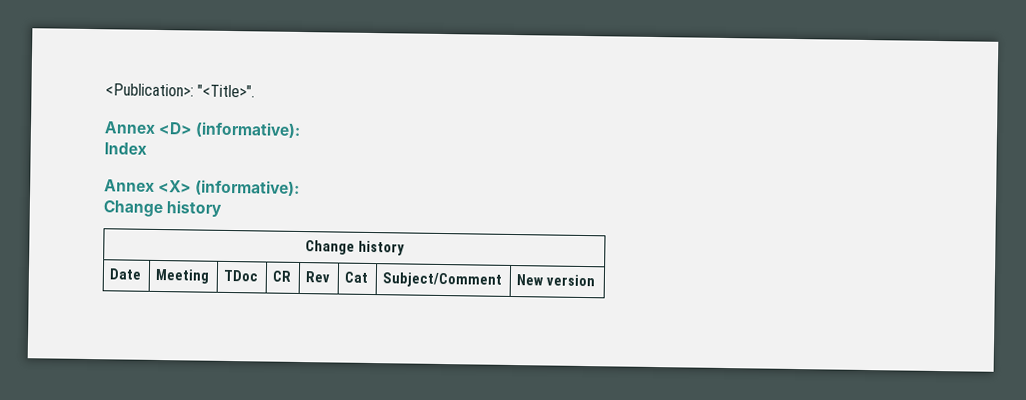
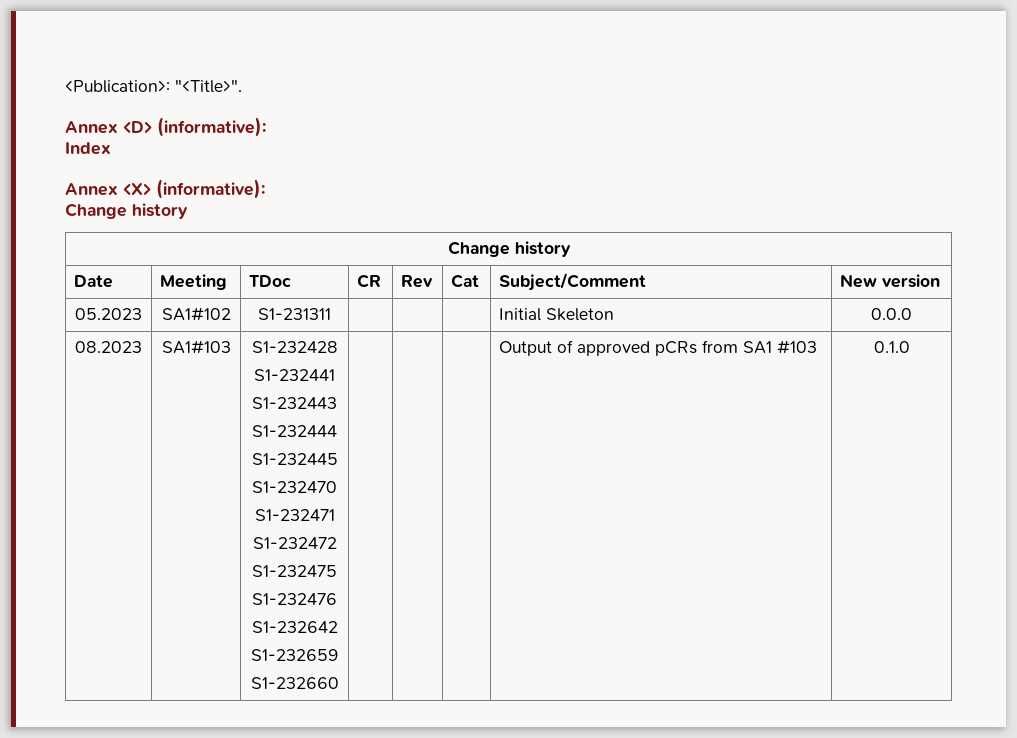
+ 05.2023 | SA1#102 | S1-231311 | | | | Initial Skeleton | 0.0.0
+ 08.2023 | SA1#103 | S1-232428
+ S1-232441
+ S1-232443
+ S1-232444
+ S1-232445
+ S1-232470
+ S1-232471
+ S1-232472
+ S1-232475
+ S1-232476
+ S1-232642
+ S1-232659
+ S1-232660 | | | | Output of approved pCRs from SA1 #103 | 0.1.0

